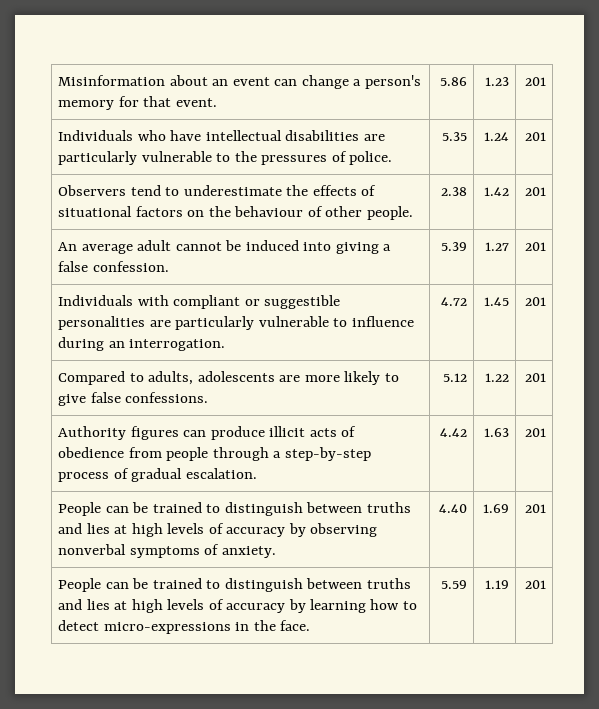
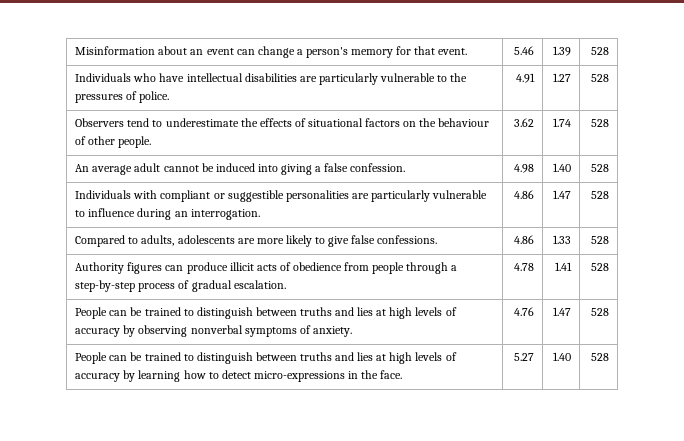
- Misinformation about an event can change a person's memory for that event. | 5.86 | 1.23 | 201
+ Misinformation about an event can change a person's memory for that event. | 5.46 | 1.39 | 528
- Individuals who have intellectual disabilities are particularly vulnerable to the pressures of police. | 5.35 | 1.24 | 201
+ Individuals who have intellectual disabilities are particularly vulnerable to the pressures of police. | 4.91 | 1.27 | 528
- Observers tend to underestimate the effects of situational factors on the behaviour of other people. | 2.38 | 1.42 | 201
+ Observers tend to underestimate the effects of situational factors on the behaviour of other people. | 3.62 | 1.74 | 528
- An average adult cannot be induced into giving a false confession. | 5.39 | 1.27 | 201
+ An average adult cannot be induced into giving a false confession. | 4.98 | 1.40 | 528
- Individuals with compliant or suggestible personalities are particularly vulnerable to influence during an interrogation. | 4.72 | 1.45 | 201
+ Individuals with compliant or suggestible personalities are particularly vulnerable to influence during an interrogation. | 4.86 | 1.47 | 528
- Compared to adults, adolescents are more likely to give false confessions. | 5.12 | 1.22 | 201
+ Compared to adults, adolescents are more likely to give false confessions. | 4.86 | 1.33 | 528
- Authority figures can produce illicit acts of obedience from people through a step-by-step process of gradual escalation. | 4.42 | 1.63 | 201
+ Authority figures can produce illicit acts of obedience from people through a step-by-step process of gradual escalation. | 4.78 | 1.41 | 528
- People can be trained to distinguish between truths and lies at high levels of accuracy by observing nonverbal symptoms of anxiety. | 4.40 | 1.69 | 201
+ People can be trained to distinguish between truths and lies at high levels of accuracy by observing nonverbal symptoms of anxiety. | 4.76 | 1.47 | 528
- People can be trained to distinguish between truths and lies at high levels of accuracy by learning how to detect micro-expressions in the face. | 5.59 | 1.19 | 201
+ People can be trained to distinguish between truths and lies at high levels of accuracy by learning how to detect micro-expressions in the face. | 5.27 | 1.40 | 528

